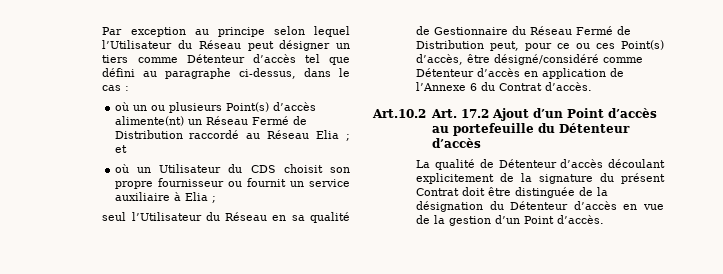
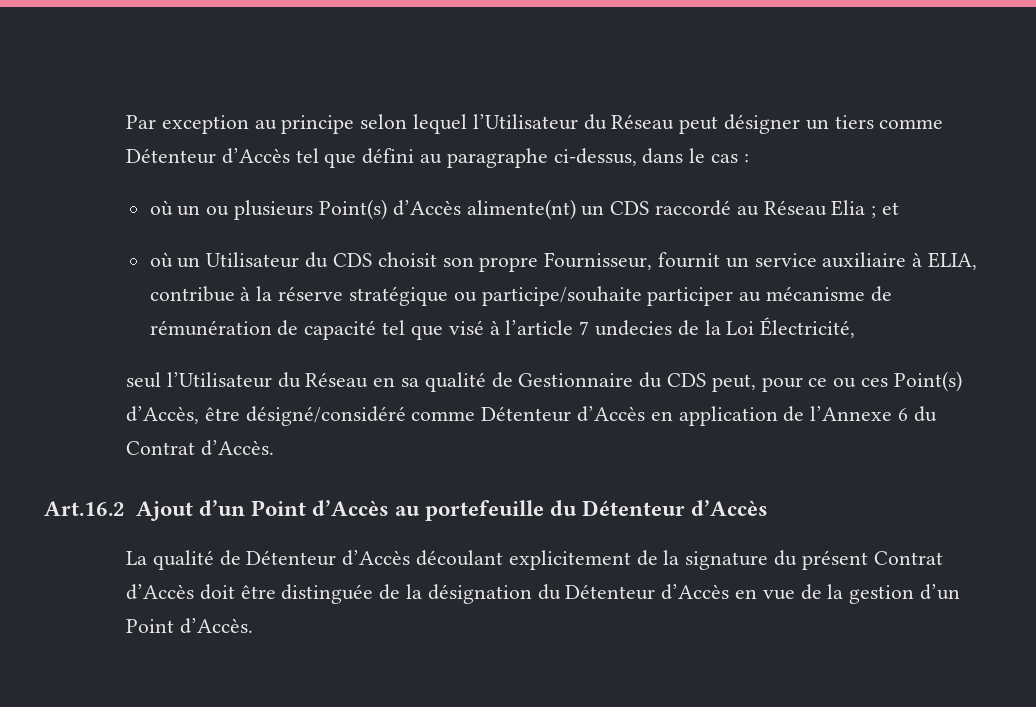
- Par exception au principe selon lequel l’Utilisateur du Réseau peut désigner un tiers comme Détenteur d’accès tel que défini au paragraphe ci-dessus, dans le cas :
+ Par exception au principe selon lequel l’Utilisateur du Réseau peut désigner un tiers comme Détenteur d’Accès tel que défini au paragraphe ci-dessus, dans le cas :
- où un ou plusieurs Point(s) d’accès alimente(nt) un Réseau Fermé de Distribution raccordé au Réseau Elia ; et
+ où un ou plusieurs Point(s) d’Accès alimente(nt) un CDS raccordé au Réseau Elia ; et
- où un Utilisateur du CDS choisit son propre fournisseur ou fournit un service auxiliaire à Elia ;
+ où un Utilisateur du CDS choisit son propre Fournisseur, fournit un service auxiliaire à ELIA, contribue à la réserve stratégique ou participe/souhaite participer au mécanisme de rémunération de capacité tel que visé à l’article 7 undecies de la Loi Électricité,
- seul l’Utilisateur du Réseau en sa qualité de Gestionnaire du Réseau Fermé de Distribution peut, pour ce ou ces Point(s) d’accès, être désigné/considéré comme Détenteur d’accès en application de l’Annexe 6 du Contrat d’accès.
- Art.10.2 Art. 17.2 Ajout d’un Point d’accès au portefeuille du Détenteur d’accès
+ seul l’Utilisateur du Réseau en sa qualité de Gestionnaire du CDS peut, pour ce ou ces Point(s) d’Accès, être désigné/considéré comme Détenteur d’Accès en application de l’Annexe 6 du Contrat d’Accès.
+ Art.16.2 Ajout d’un Point d’Accès au portefeuille du Détenteur d’Accès
- La qualité de Détenteur d’accès découlant explicitement de la signature du présent Contrat doit être distinguée de la désignation du Détenteur d’accès en vue de la gestion d’un Point d’accès.
+ La qualité de Détenteur d’Accès découlant explicitement de la signature du présent Contrat d’Accès doit être distinguée de la désignation du Détenteur d’Accès en vue de la gestion d’un Point d’Accès.

